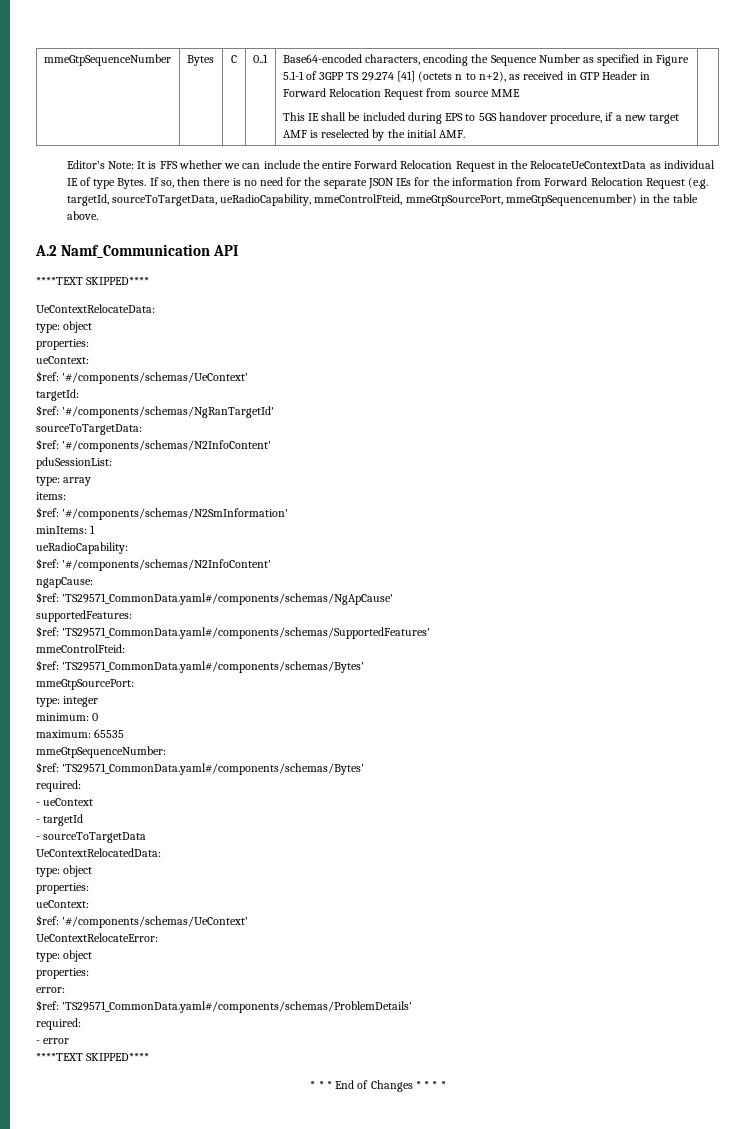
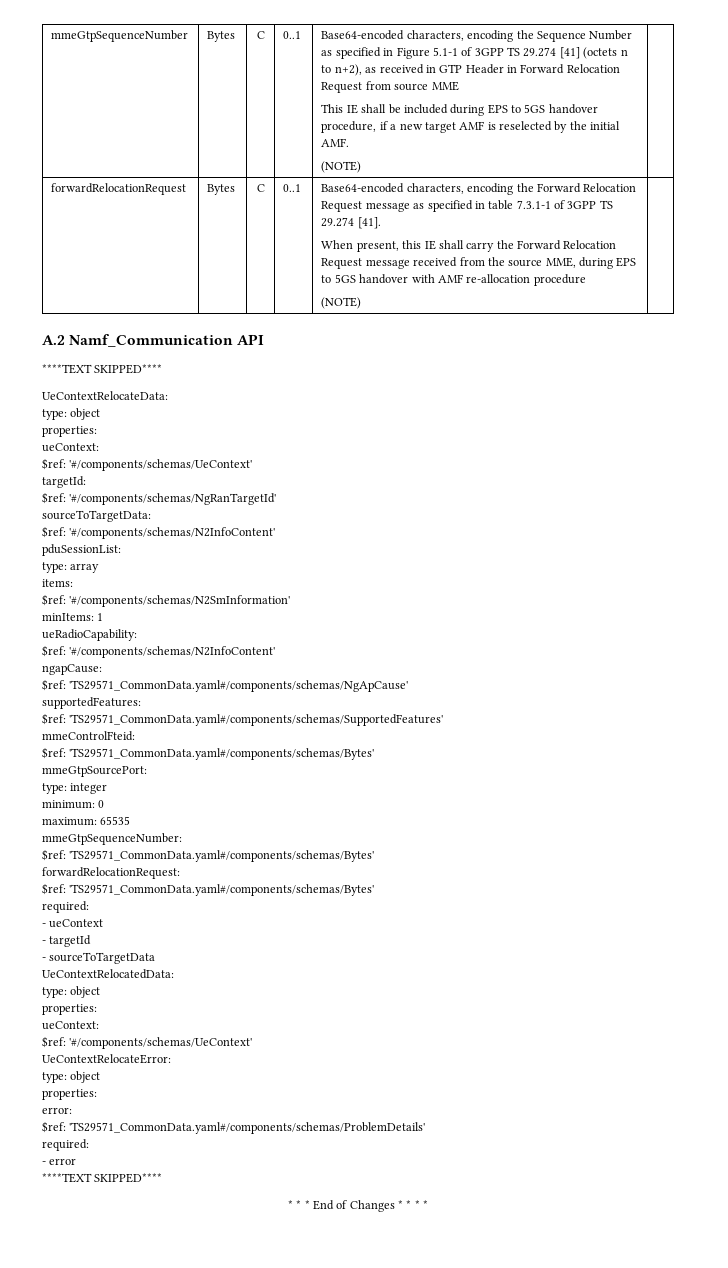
- This IE shall be included during EPS to 5GS handover procedure, if a new target AMF is reselected by the initial AMF. |
- Editor's Note: It is FFS whether we can include the entire Forward Relocation Request in the RelocateUeContextData as individual IE of type Bytes. If so, then there is no need for the separate JSON IEs for the information from Forward Relocation Request (e.g. targetId, sourceToTargetData, ueRadioCapability, mmeControlFteid, mmeGtpSourcePort, mmeGtpSequencenumber) in the table above.
+ This IE shall be included during EPS to 5GS handover procedure, if a new target AMF is reselected by the initial AMF.
+ (NOTE) |
+ forwardRelocationRequest | Bytes | C | 0..1 | Base64-encoded characters, encoding the Forward Relocation Request message as specified in table 7.3.1-1 of 3GPP TS 29.274 [41].
+ When present, this IE shall carry the Forward Relocation Request message received from the source MME, during EPS to 5GS handover with AMF re-allocation procedure
+ (NOTE)
+ forwardRelocationRequest:
+ $ref: 'TS29571_CommonData.yaml#/components/schemas/Bytes'

